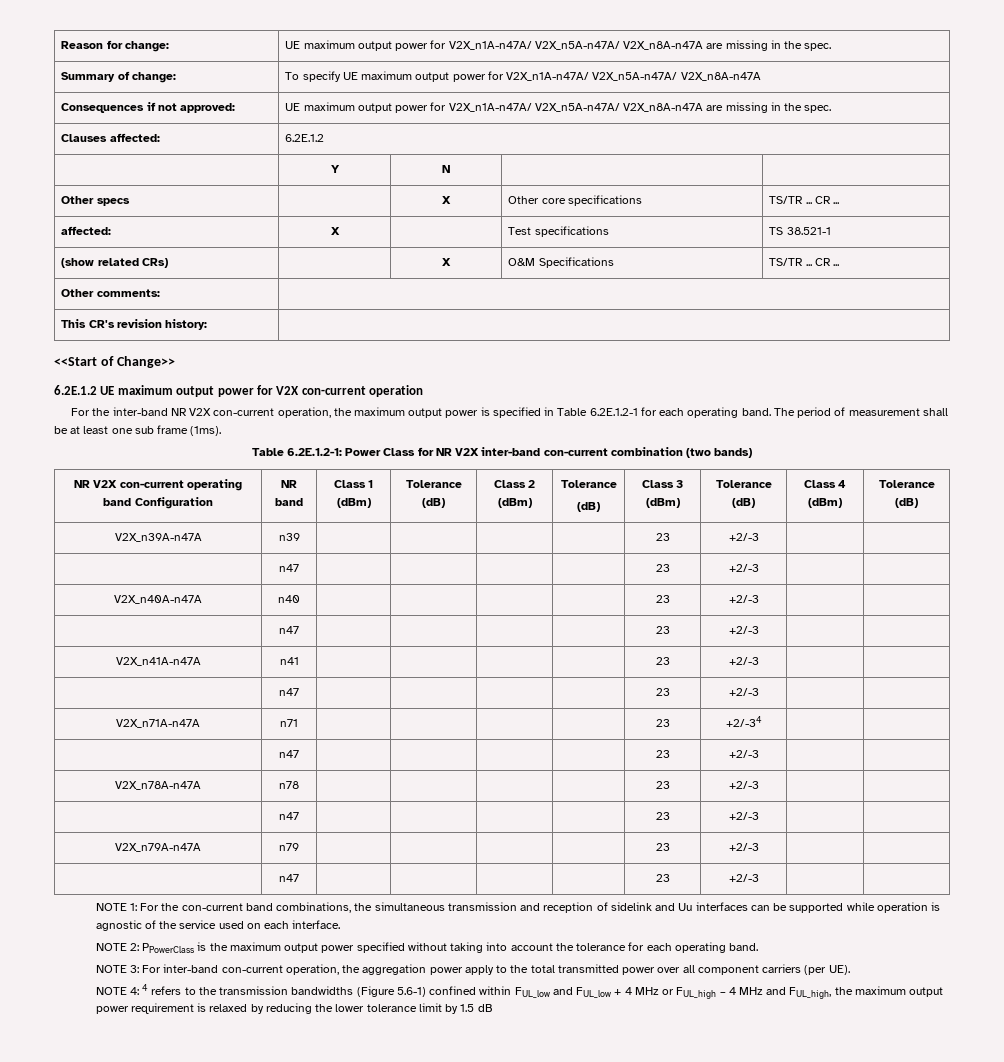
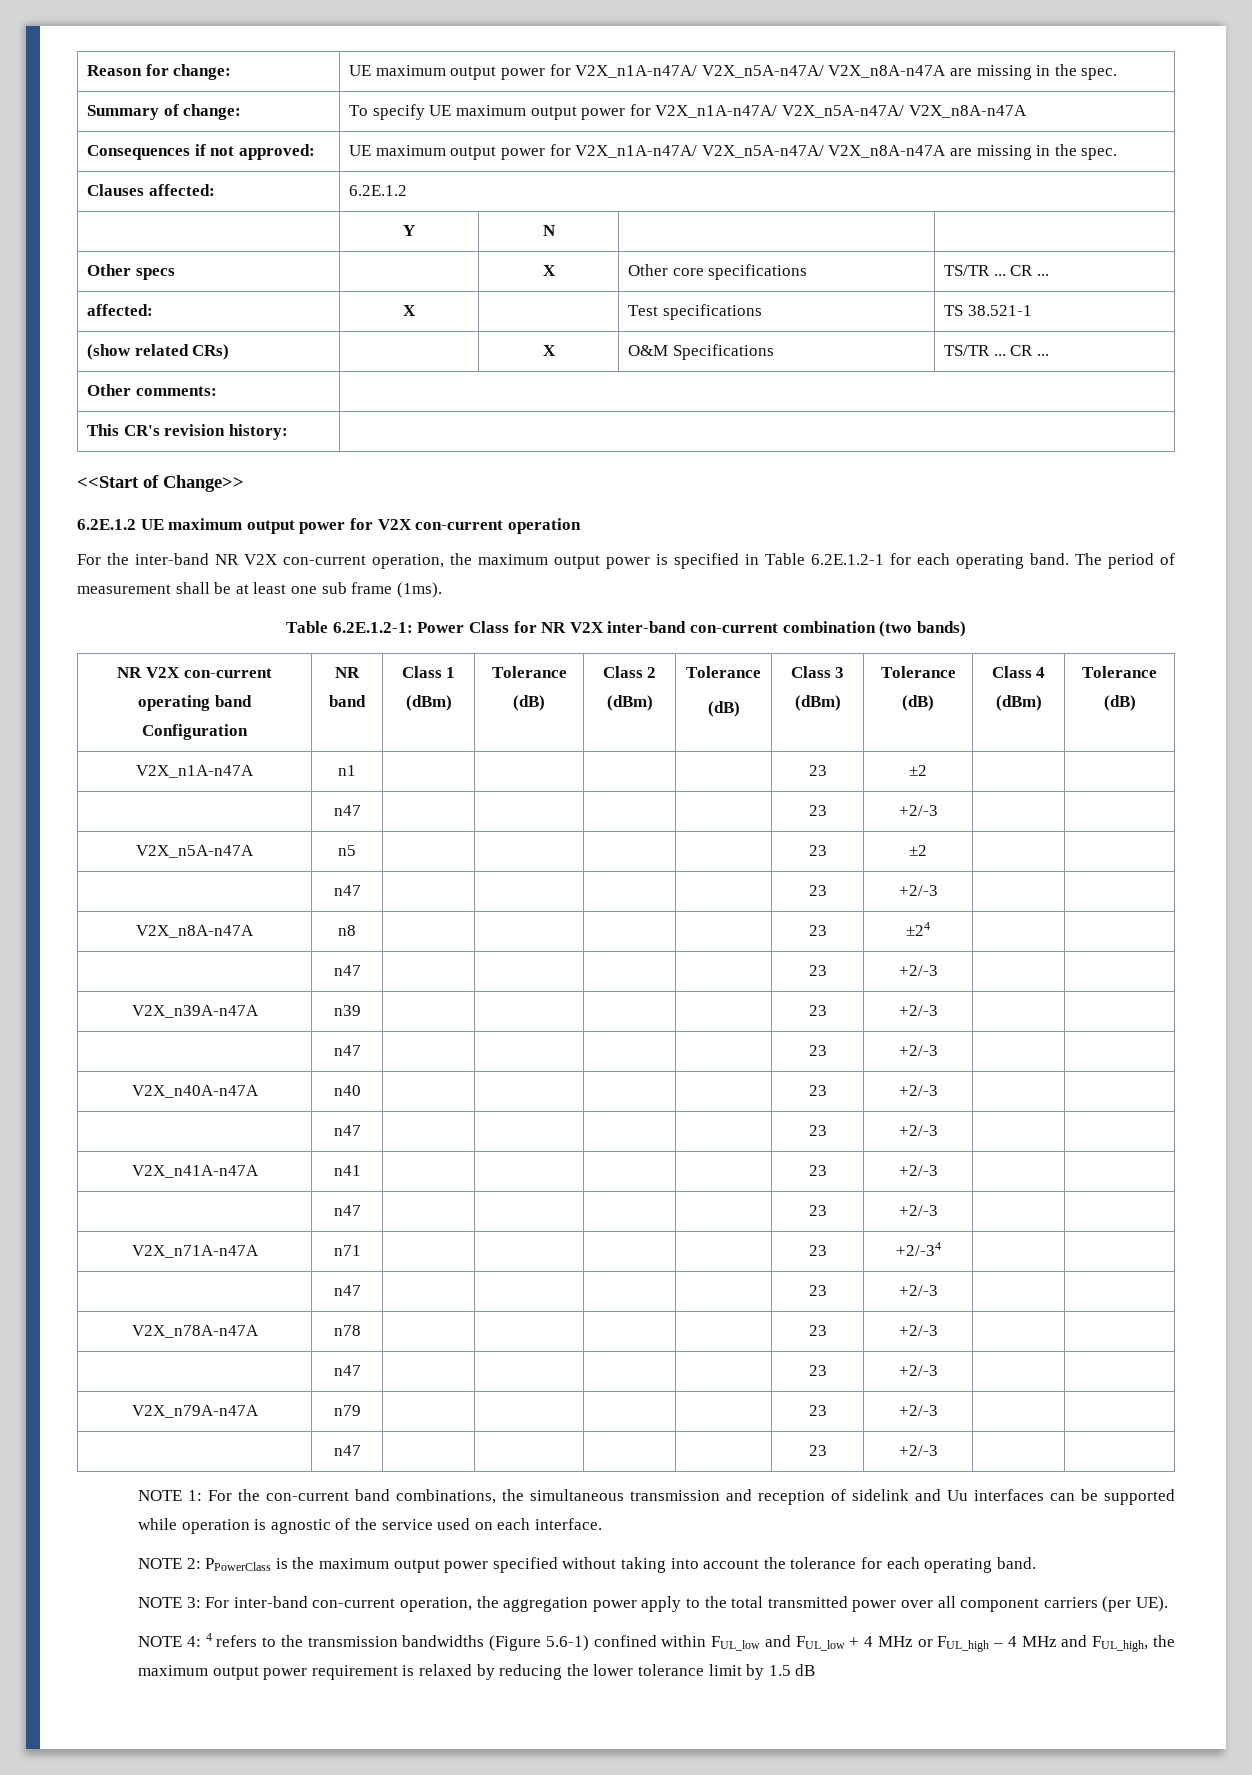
+ V2X_n1A-n47A | n1 | | | | | 23 | ±2 | |
+ | n47 | | | | | 23 | +2/-3 | |
+ V2X_n5A-n47A | n5 | | | | | 23 | ±2 | |
+ | n47 | | | | | 23 | +2/-3 | |
+ V2X_n8A-n47A | n8 | | | | | 23 | ±24 | |
+ | n47 | | | | | 23 | +2/-3 | |

